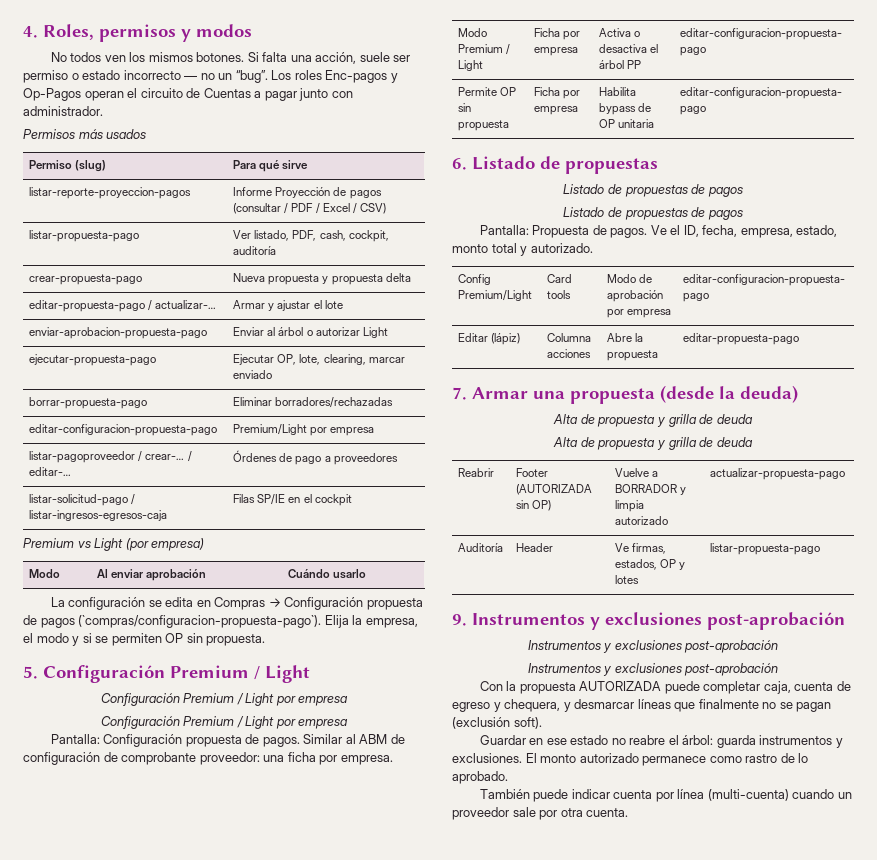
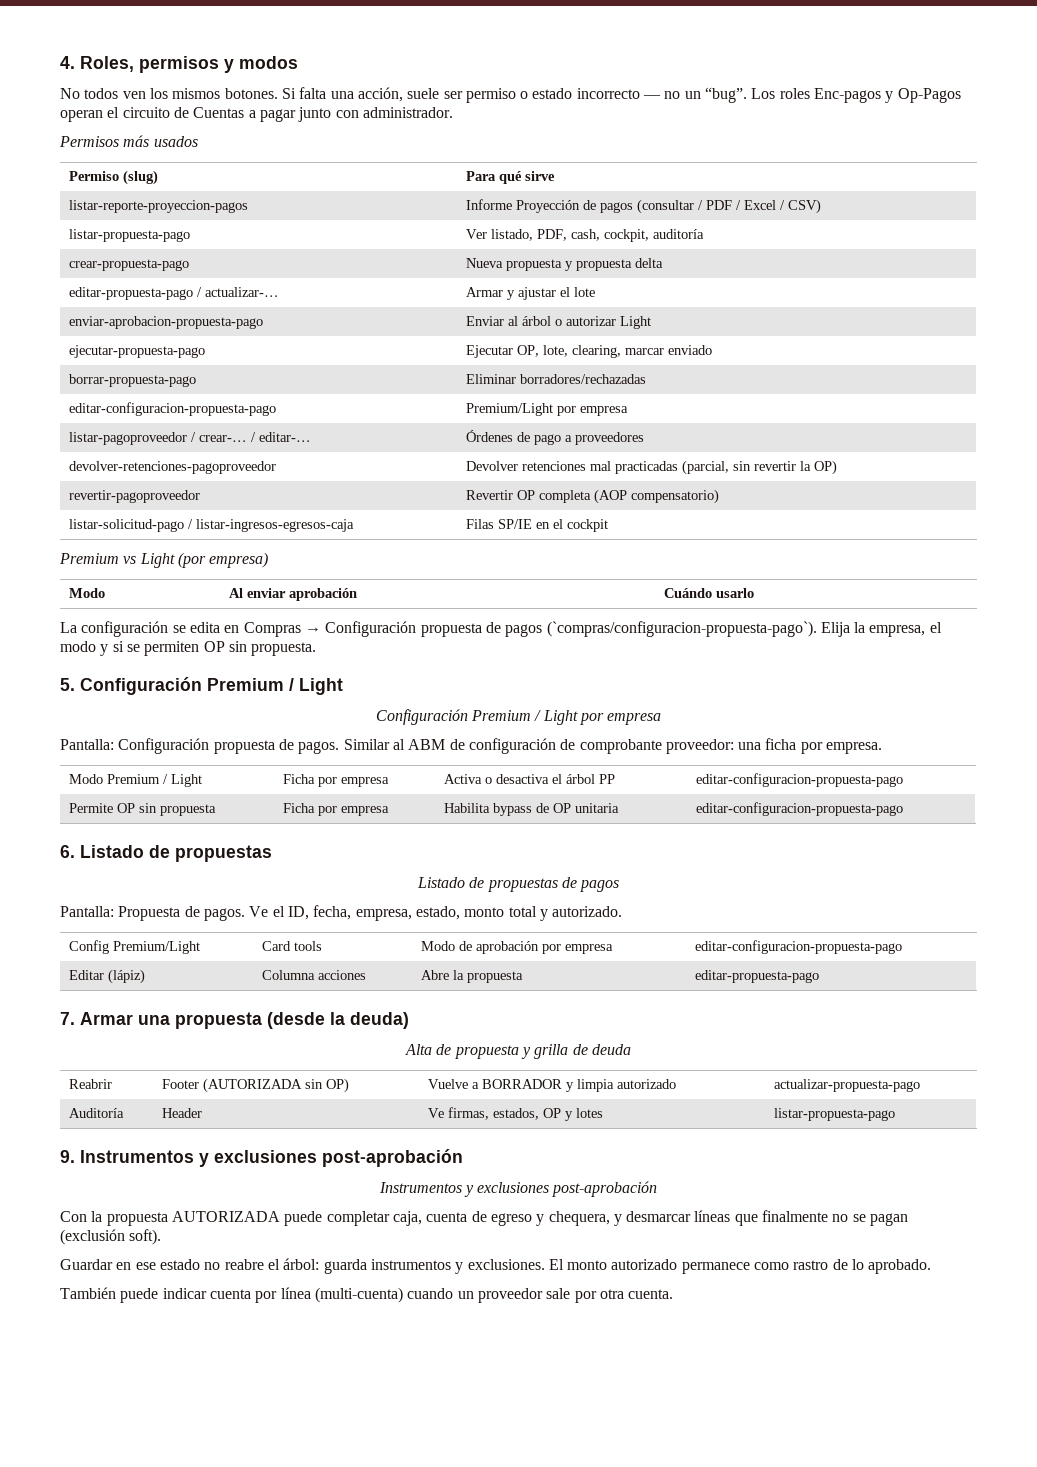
+ devolver-retenciones-pagoproveedor | Devolver retenciones mal practicadas (parcial, sin revertir la OP)
+ revertir-pagoproveedor | Revertir OP completa (AOP compensatorio)
  5. Configuración Premium / Light
- Configuración Premium / Light por empresa
  6. Listado de propuestas
- Listado de propuestas de pagos
  7. Armar una propuesta (desde la deuda)
- Alta de propuesta y grilla de deuda
  9. Instrumentos y exclusiones post-aprobación
- Instrumentos y exclusiones post-aprobación

